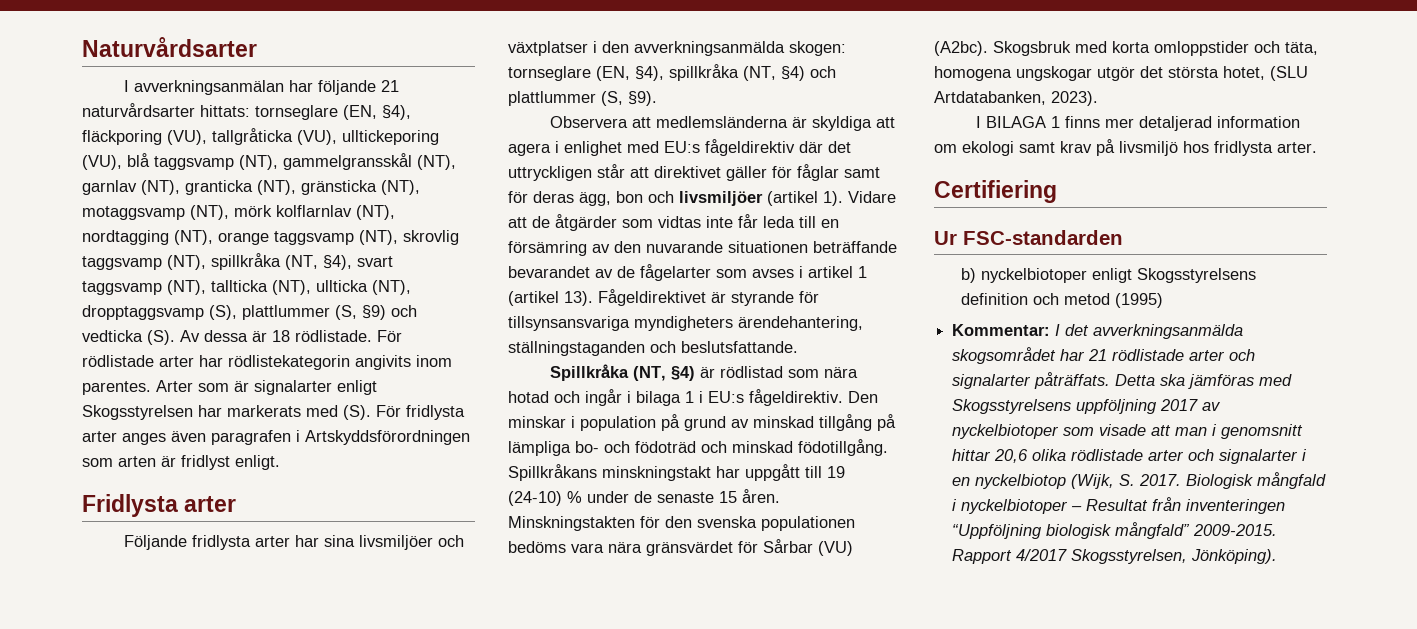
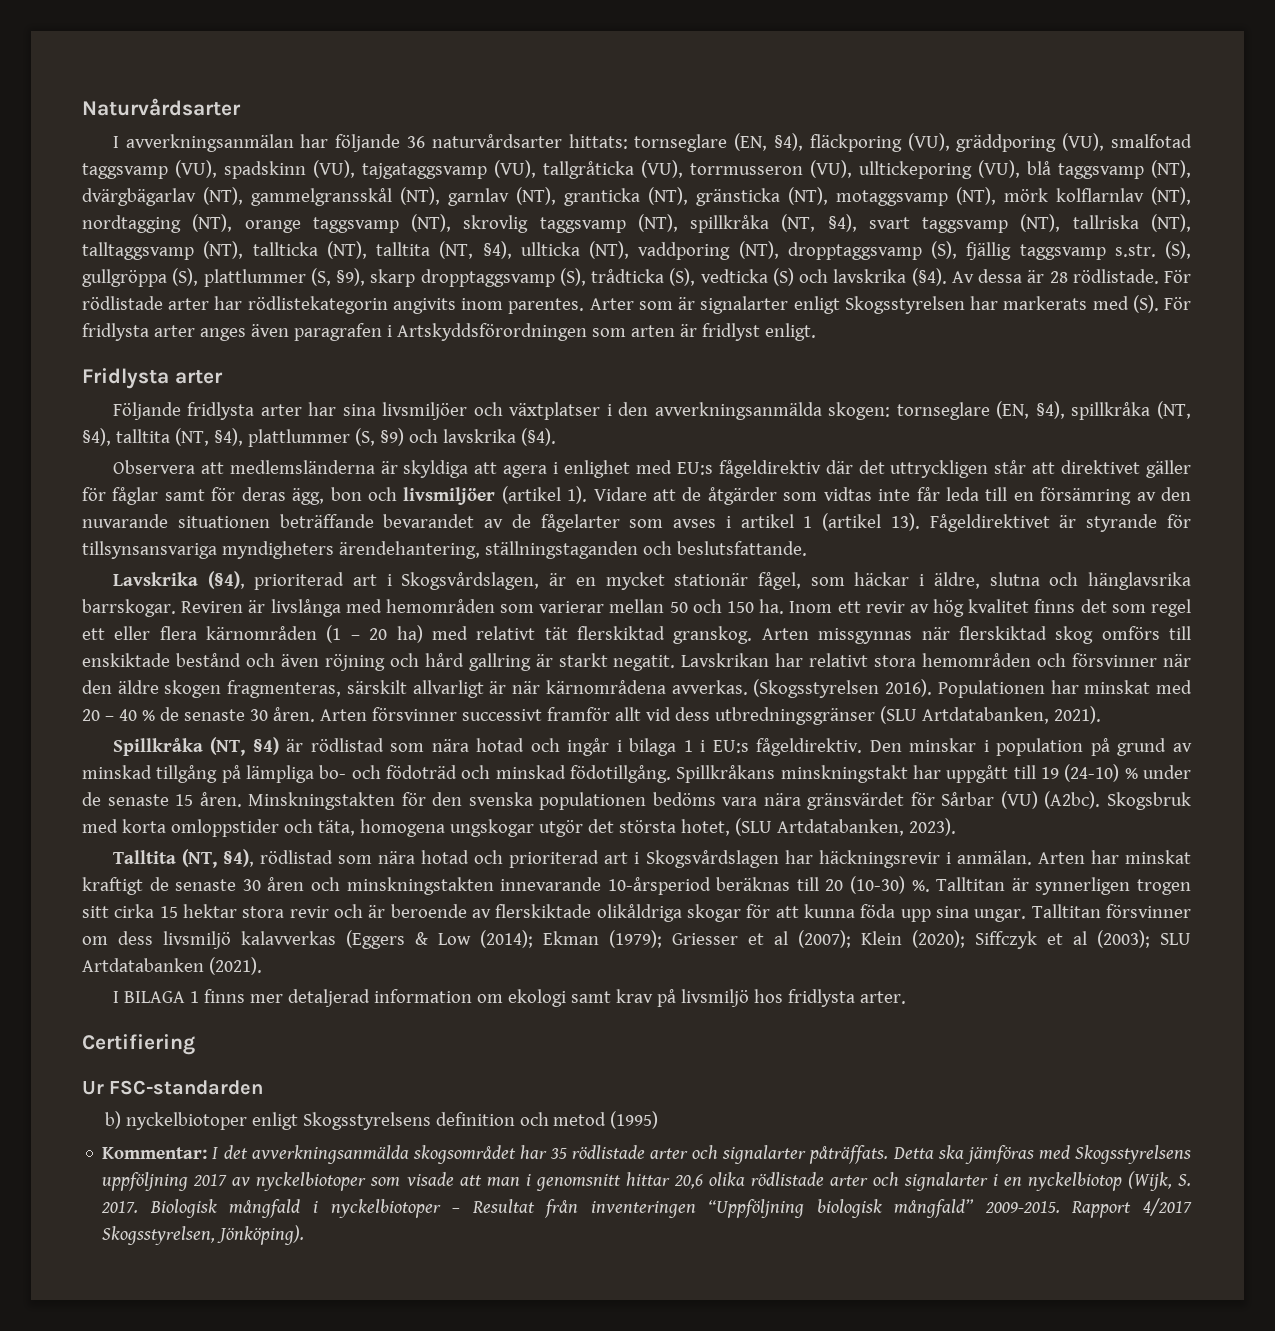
- I avverkningsanmälan har följande 21 naturvårdsarter hittats: tornseglare (EN, §4), fläckporing (VU), tallgråticka (VU), ulltickeporing (VU), blå taggsvamp (NT), gammelgransskål (NT), garnlav (NT), granticka (NT), gränsticka (NT), motaggsvamp (NT), mörk kolflarnlav (NT), nordtagging (NT), orange taggsvamp (NT), skrovlig taggsvamp (NT), spillkråka (NT, §4), svart taggsvamp (NT), tallticka (NT), ullticka (NT), dropptaggsvamp (S), plattlummer (S, §9) och vedticka (S). Av dessa är 18 rödlistade.
+ I avverkningsanmälan har följande 36 naturvårdsarter hittats: tornseglare (EN, §4), fläckporing (VU), gräddporing (VU), smalfotad taggsvamp (VU), spadskinn (VU), tajgataggsvamp (VU), tallgråticka (VU), torrmusseron (VU), ulltickeporing (VU), blå taggsvamp (NT), dvärgbägarlav (NT), gammelgransskål (NT), garnlav (NT), granticka (NT), gränsticka (NT), motaggsvamp (NT), mörk kolflarnlav (NT), nordtagging (NT), orange taggsvamp (NT), skrovlig taggsvamp (NT), spillkråka (NT, §4), svart taggsvamp (NT), tallriska (NT), talltaggsvamp (NT), tallticka (NT), talltita (NT, §4), ullticka (NT), vaddporing (NT), dropptaggsvamp (S), fjällig taggsvamp s.str. (S), gullgröppa (S), plattlummer (S, §9), skarp dropptaggsvamp (S), trådticka (S), vedticka (S) och lavskrika (§4). Av dessa är 28 rödlistade.
- Följande fridlysta arter har sina livsmiljöer och växtplatser i den avverkningsanmälda skogen: tornseglare (EN, §4), spillkråka (NT, §4) och plattlummer (S, §9).
+ Följande fridlysta arter har sina livsmiljöer och växtplatser i den avverkningsanmälda skogen: tornseglare (EN, §4), spillkråka (NT, §4), talltita (NT, §4), plattlummer (S, §9) och lavskrika (§4).
+ Lavskrika (§4), prioriterad art i Skogsvårdslagen, är en mycket stationär fågel, som häckar i äldre, slutna och hänglavsrika barrskogar. Reviren är livslånga med hemområden som varierar mellan 50 och 150 ha. Inom ett revir av hög kvalitet finns det som regel ett eller flera kärnområden (1 – 20 ha) med relativt tät flerskiktad granskog. Arten missgynnas när flerskiktad skog omförs till enskiktade bestånd och även röjning och hård gallring är starkt negatit. Lavskrikan har relativt stora hemområden och försvinner när den äldre skogen fragmenteras, särskilt allvarligt är när kärnområdena avverkas. (Skogsstyrelsen 2016). Populationen har minskat med 20 – 40 % de senaste 30 åren. Arten försvinner successivt framför allt vid dess utbredningsgränser (SLU Artdatabanken, 2021).
+ Talltita (NT, §4), rödlistad som nära hotad och prioriterad art i Skogsvårdslagen har häckningsrevir i anmälan. Arten har minskat kraftigt de senaste 30 åren och minskningstakten innevarande 10-årsperiod beräknas till 20 (10-30) %. Talltitan är synnerligen trogen sitt cirka 15 hektar stora revir och är beroende av flerskiktade olikåldriga skogar för att kunna föda upp sina ungar. Talltitan försvinner om dess livsmiljö kalavverkas (Eggers & Low (2014); Ekman (1979); Griesser et al (2007); Klein (2020); Siffczyk et al (2003); SLU Artdatabanken (2021).
- Kommentar: I det avverkningsanmälda skogsområdet har 21 rödlistade arter och signalarter påträffats.
+ Kommentar: I det avverkningsanmälda skogsområdet har 35 rödlistade arter och signalarter påträffats.

